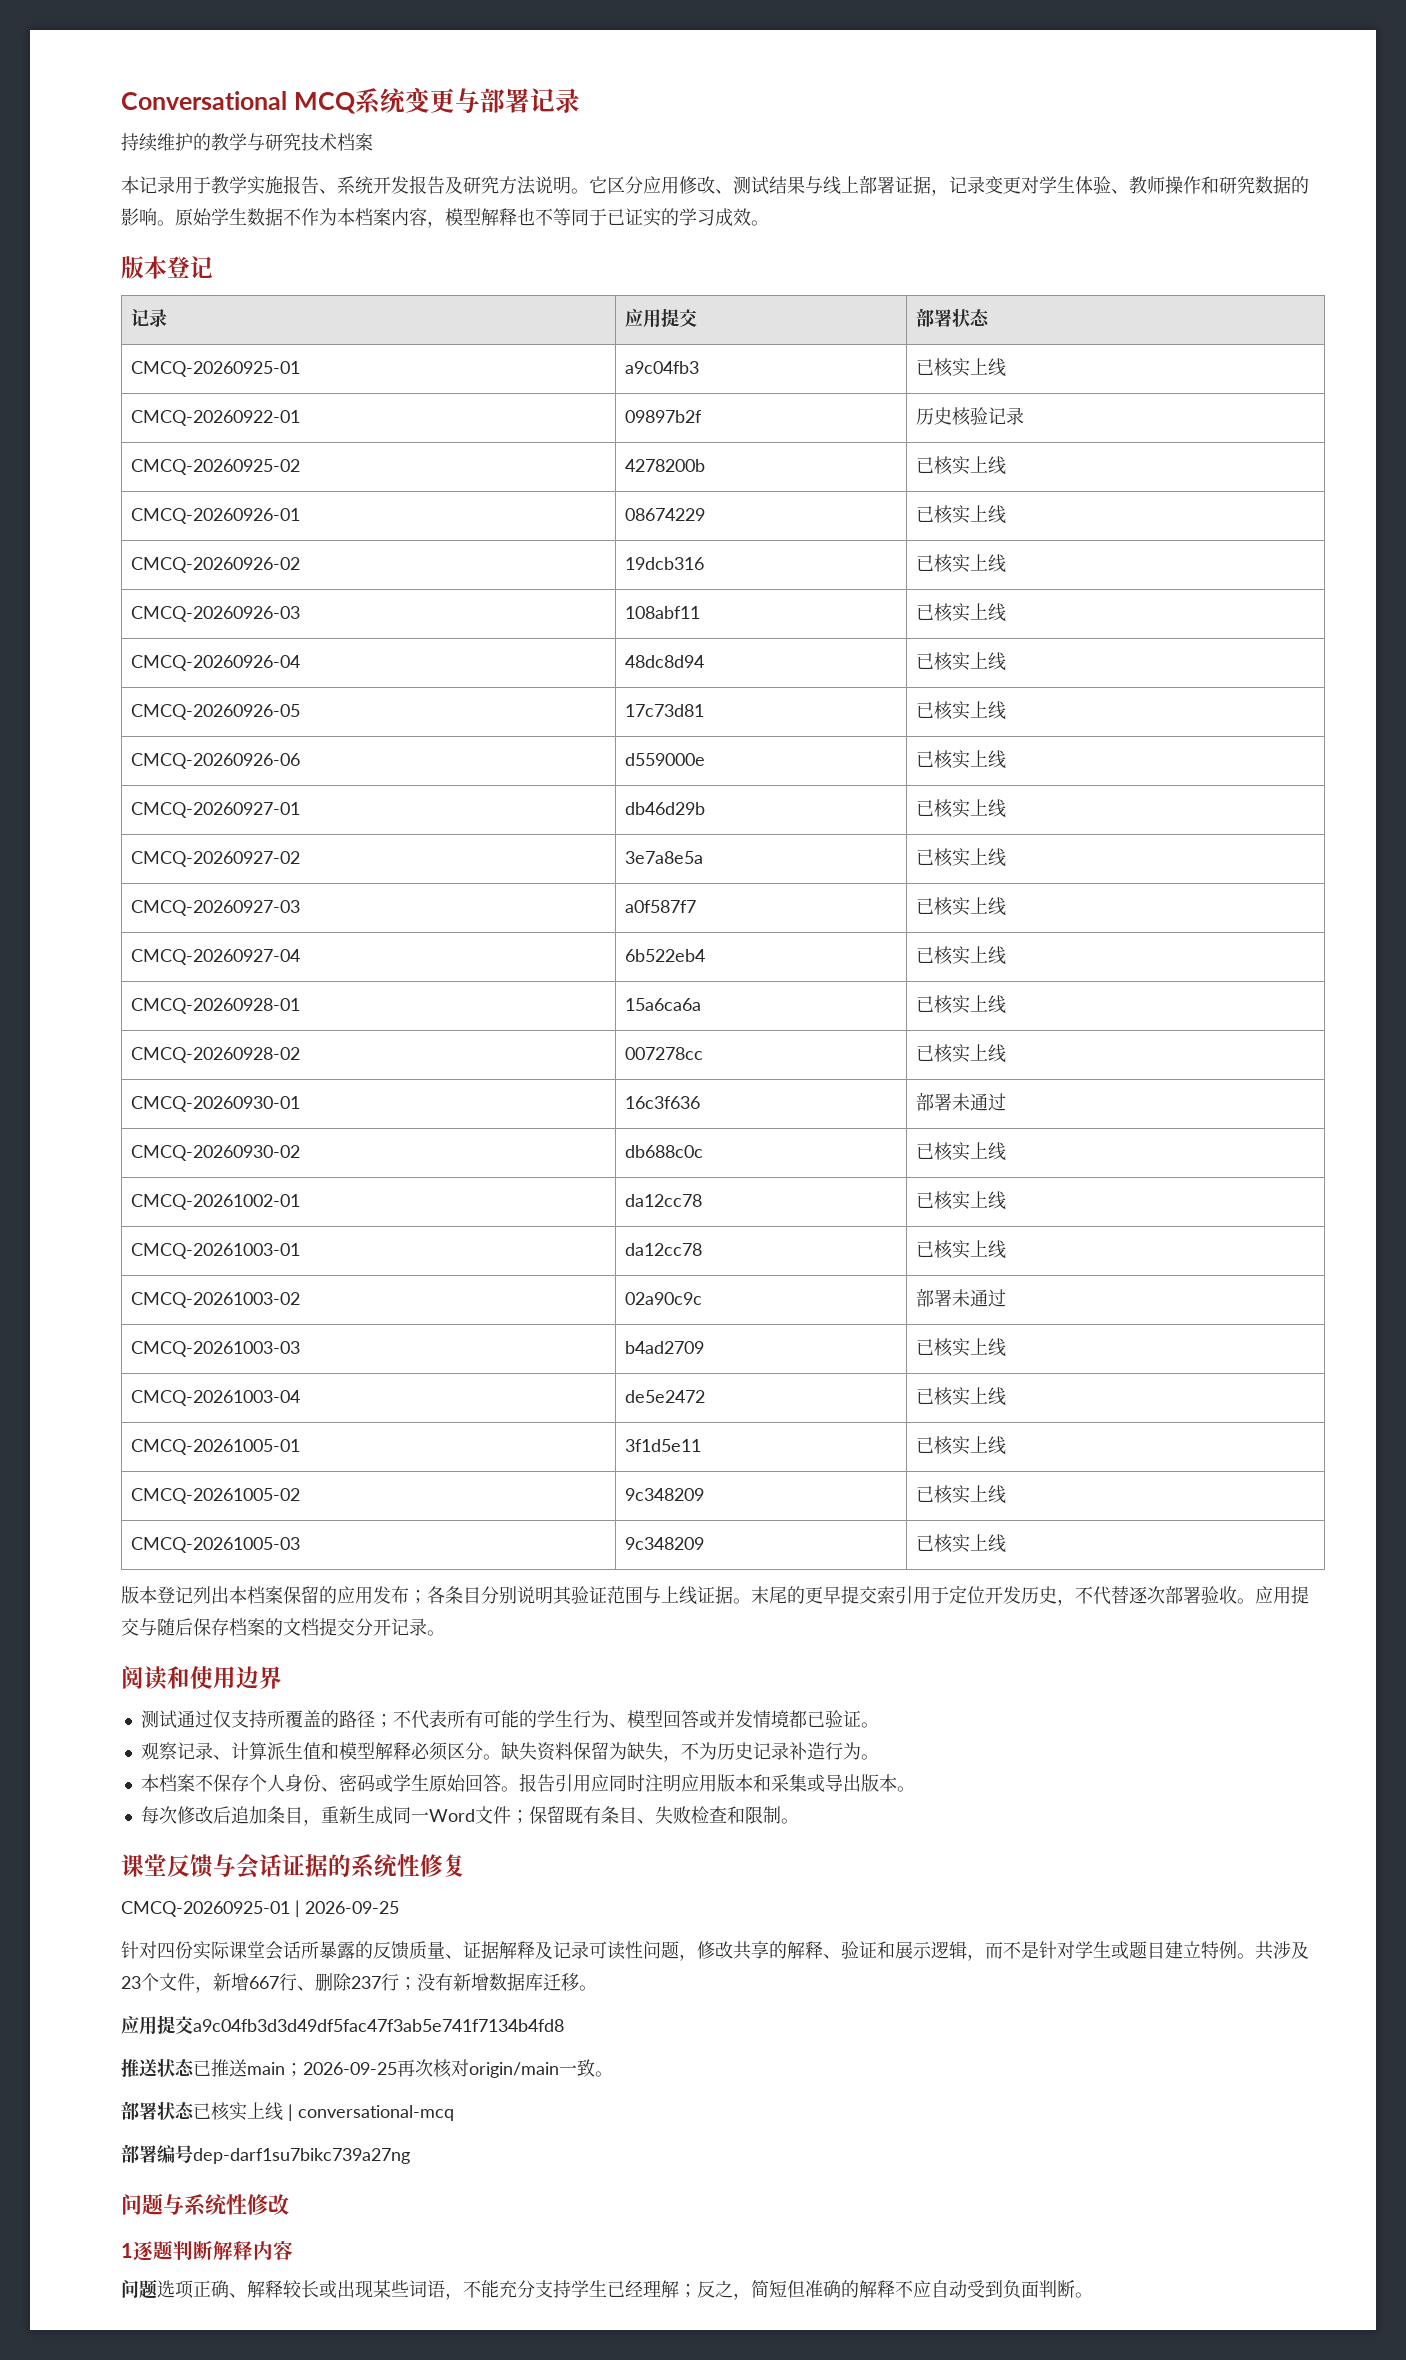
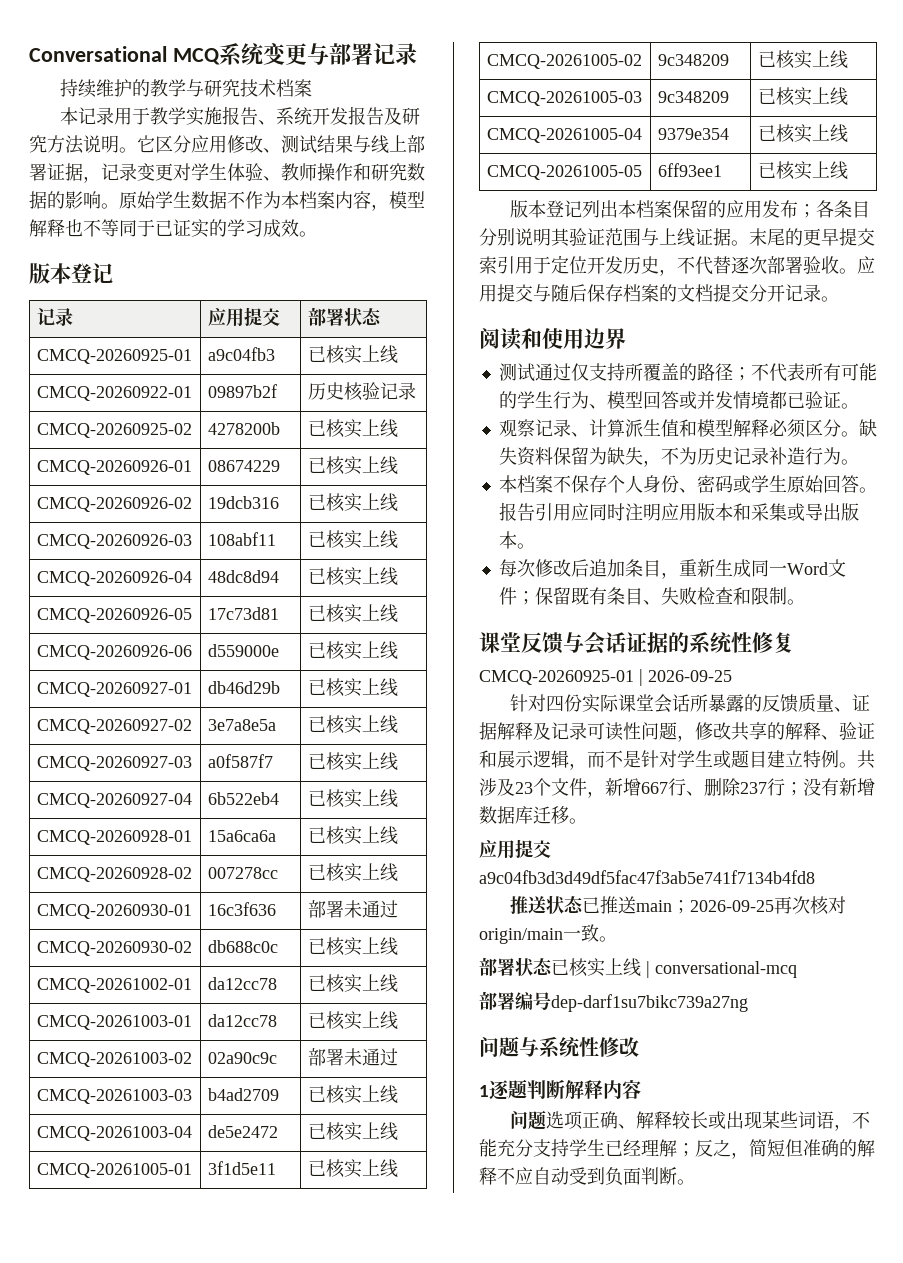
+ CMCQ-20261005-04 | 9379e354 | 已核实上线
+ CMCQ-20261005-05 | 6ff93ee1 | 已核实上线

